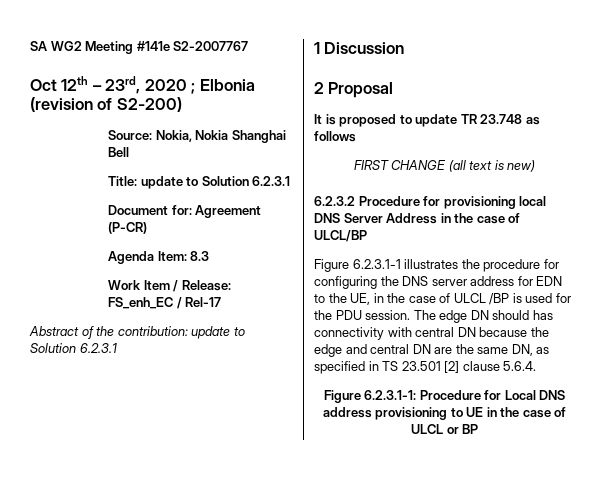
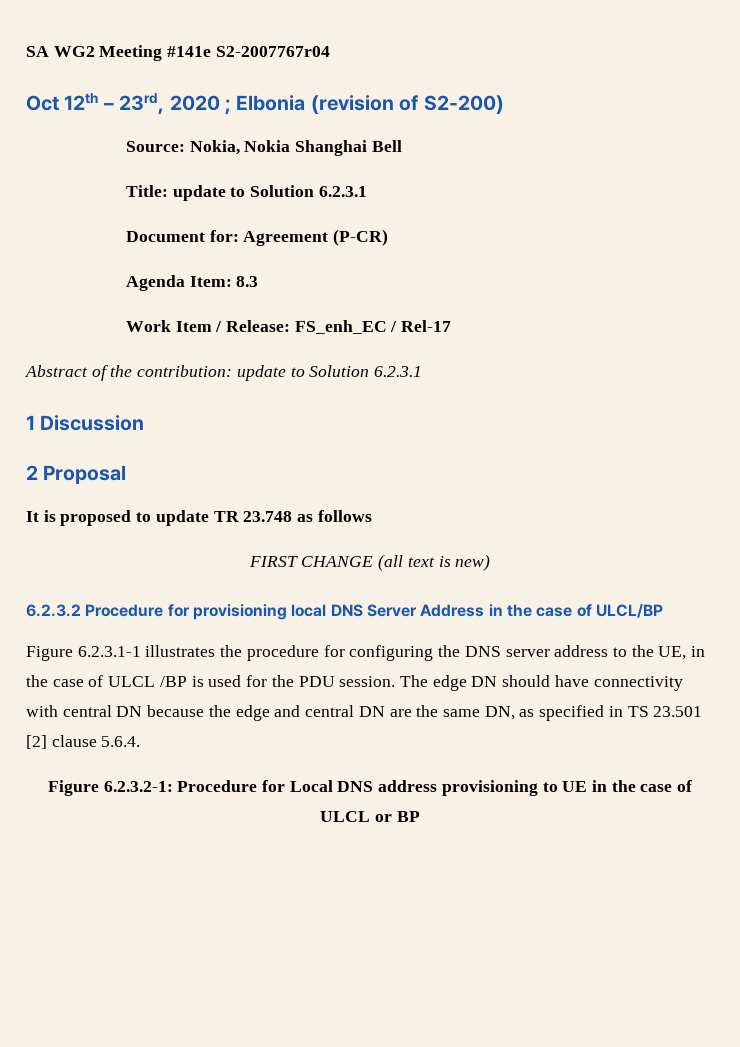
- SA WG2 Meeting #141e S2-2007767
+ SA WG2 Meeting #141e S2-2007767r04
- Figure 6.2.3.1-1 illustrates the procedure for configuring the DNS server address for EDN to the UE, in the case of ULCL /BP is used for the PDU session.
+ Figure 6.2.3.1-1 illustrates the procedure for configuring the DNS server address to the UE, in the case of ULCL /BP is used for the PDU session.
- The edge DN should has connectivity with central DN because the edge and central DN are the same DN, as specified in TS 23.501 [2] clause 5.6.4.
+ The edge DN should have connectivity with central DN because the edge and central DN are the same DN, as specified in TS 23.501 [2] clause 5.6.4.
- Figure 6.2.3.1-1: Procedure for Local DNS address provisioning to UE in the case of ULCL or BP
+ Figure 6.2.3.2-1: Procedure for Local DNS address provisioning to UE in the case of ULCL or BP

